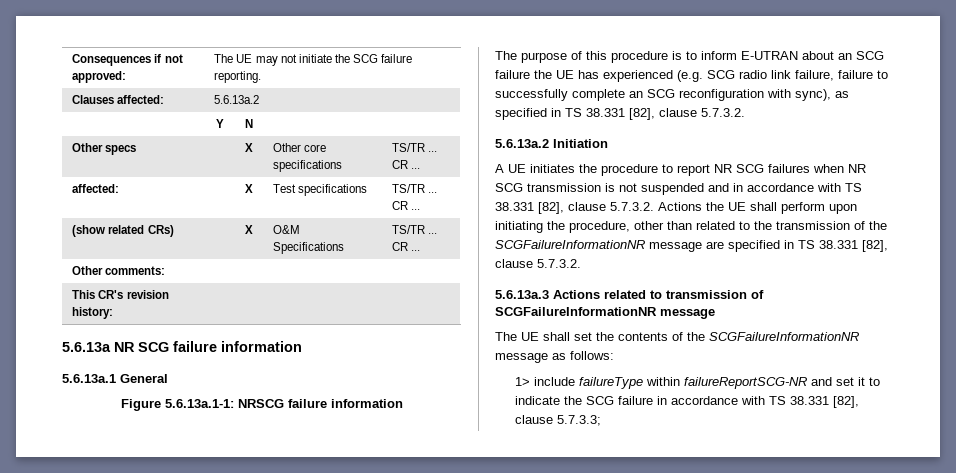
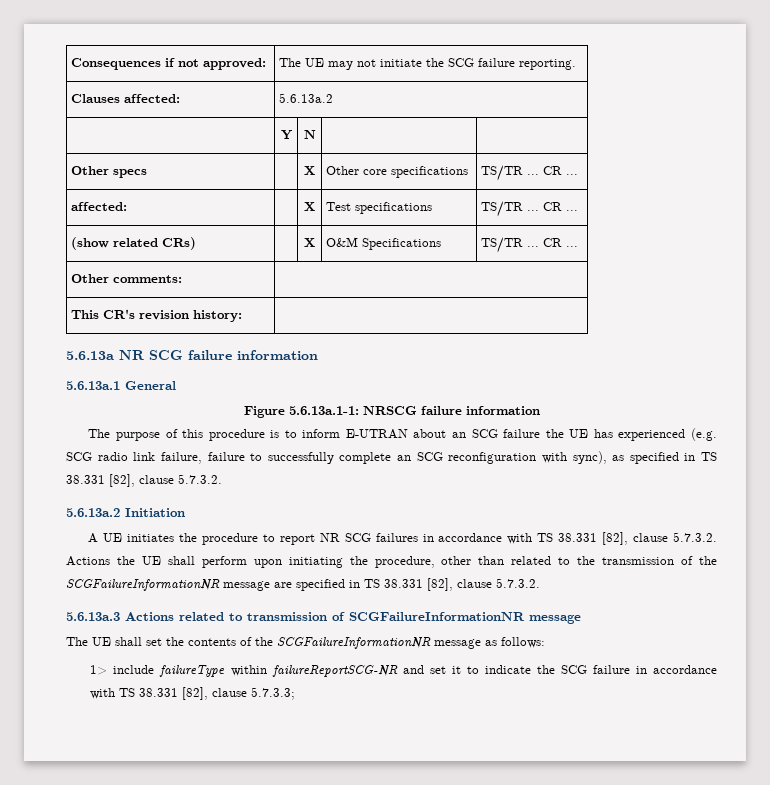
- A UE initiates the procedure to report NR SCG failures when NR SCG transmission is not suspended and in accordance with TS 38.331 [82], clause 5.7.3.2. Actions the UE shall perform upon initiating the procedure, other than related to the transmission of the SCGFailureInformationNR message are specified in TS 38.331 [82], clause 5.7.3.2.
+ A UE initiates the procedure to report NR SCG failures in accordance with TS 38.331 [82], clause 5.7.3.2. Actions the UE shall perform upon initiating the procedure, other than related to the transmission of the SCGFailureInformationNR message are specified in TS 38.331 [82], clause 5.7.3.2.

